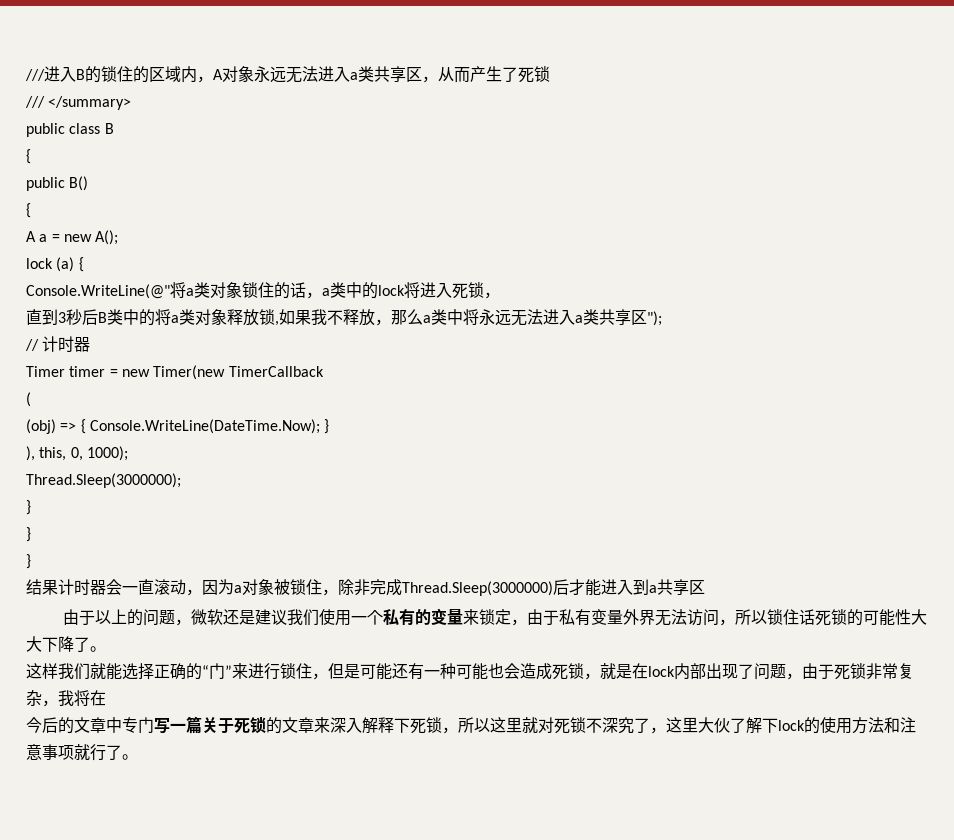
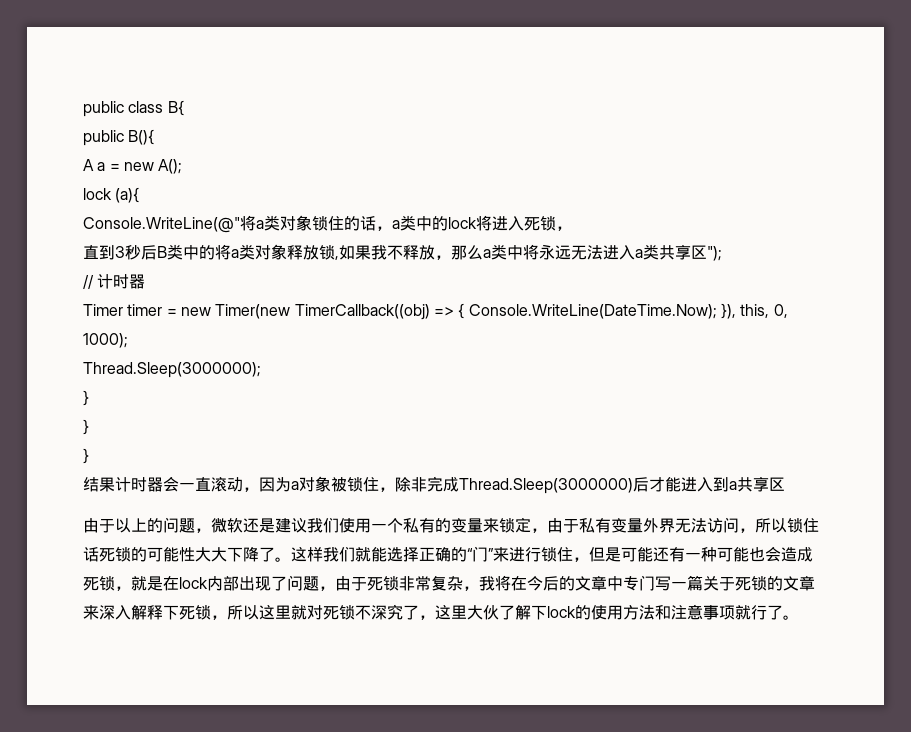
- ///进入B的锁住的区域内，A对象永远无法进入a类共享区，从而产生了死锁
- /// </summary>
- public class B
- {
- public B()
- {
+ public class B{
+ public B(){
- lock (a) {
+ lock (a){
- Timer timer = new Timer(new TimerCallback
- (
- (obj) => { Console.WriteLine(DateTime.Now); }
- ), this, 0, 1000);
+ Timer timer = new Timer(new TimerCallback((obj) => { Console.WriteLine(DateTime.Now); }), this, 0, 1000);
- 由于以上的问题，微软还是建议我们使用一个私有的变量来锁定，由于私有变量外界无法访问，所以锁住话死锁的可能性大大下降了。
- 这样我们就能选择正确的“门”来进行锁住，但是可能还有一种可能也会造成死锁，就是在lock内部出现了问题，由于死锁非常复杂，我将在
- 今后的文章中专门写一篇关于死锁的文章来深入解释下死锁，所以这里就对死锁不深究了，这里大伙了解下lock的使用方法和注意事项就行了。
+ 由于以上的问题，微软还是建议我们使用一个私有的变量来锁定，由于私有变量外界无法访问，所以锁住话死锁的可能性大大下降了。这样我们就能选择正确的“门”来进行锁住，但是可能还有一种可能也会造成死锁，就是在lock内部出现了问题，由于死锁非常复杂，我将在今后的文章中专门写一篇关于死锁的文章来深入解释下死锁，所以这里就对死锁不深究了，这里大伙了解下lock的使用方法和注意事项就行了。

